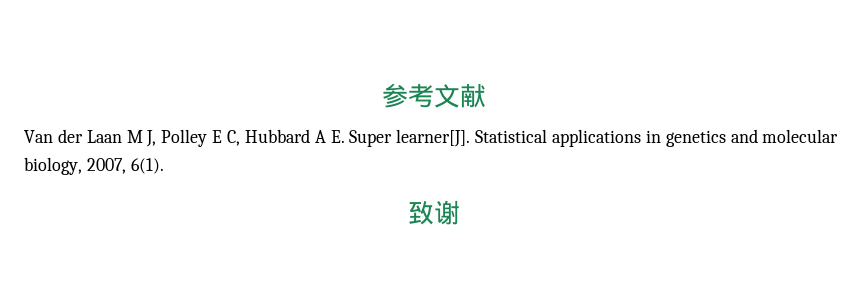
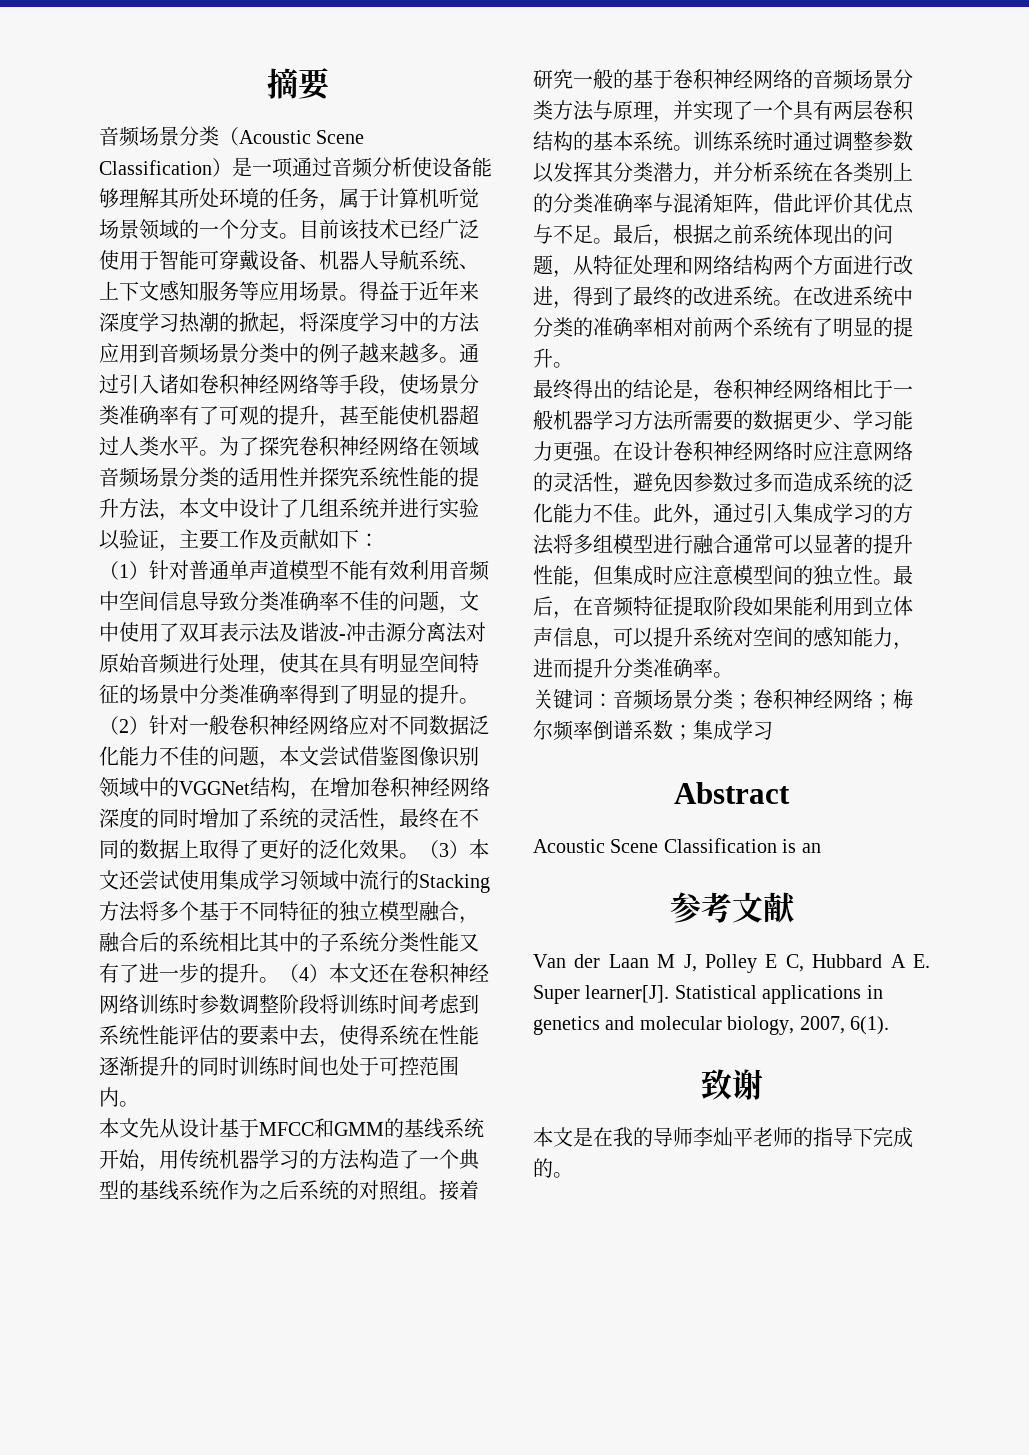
+ 摘要
+ 音频场景分类（Acoustic Scene Classification）是一项通过音频分析使设备能够理解其所处环境的任务，属于计算机听觉场景领域的一个分支。目前该技术已经广泛使用于智能可穿戴设备、机器人导航系统、上下文感知服务等应用场景。得益于近年来深度学习热潮的掀起，将深度学习中的方法应用到音频场景分类中的例子越来越多。通过引入诸如卷积神经网络等手段，使场景分类准确率有了可观的提升，甚至能使机器超过人类水平。为了探究卷积神经网络在领域音频场景分类的适用性并探究系统性能的提升方法，本文中设计了几组系统并进行实验以验证，主要工作及贡献如下：
+ （1）针对普通单声道模型不能有效利用音频中空间信息导致分类准确率不佳的问题，文中使用了双耳表示法及谐波-冲击源分离法对原始音频进行处理，使其在具有明显空间特征的场景中分类准确率得到了明显的提升。（2）针对一般卷积神经网络应对不同数据泛化能力不佳的问题，本文尝试借鉴图像识别领域中的VGGNet结构，在增加卷积神经网络深度的同时增加了系统的灵活性，最终在不同的数据上取得了更好的泛化效果。（3）本文还尝试使用集成学习领域中流行的Stacking方法将多个基于不同特征的独立模型融合，融合后的系统相比其中的子系统分类性能又有了进一步的提升。（4）本文还在卷积神经网络训练时参数调整阶段将训练时间考虑到系统性能评估的要素中去，使得系统在性能逐渐提升的同时训练时间也处于可控范围内。
+ 本文先从设计基于MFCC和GMM的基线系统开始，用传统机器学习的方法构造了一个典型的基线系统作为之后系统的对照组。接着研究一般的基于卷积神经网络的音频场景分类方法与原理，并实现了一个具有两层卷积结构的基本系统。训练系统时通过调整参数以发挥其分类潜力，并分析系统在各类别上的分类准确率与混淆矩阵，借此评价其优点与不足。最后，根据之前系统体现出的问题，从特征处理和网络结构两个方面进行改进，得到了最终的改进系统。在改进系统中分类的准确率相对前两个系统有了明显的提升。
+ 最终得出的结论是，卷积神经网络相比于一般机器学习方法所需要的数据更少、学习能力更强。在设计卷积神经网络时应注意网络的灵活性，避免因参数过多而造成系统的泛化能力不佳。此外，通过引入集成学习的方法将多组模型进行融合通常可以显著的提升性能，但集成时应注意模型间的独立性。最后，在音频特征提取阶段如果能利用到立体声信息，可以提升系统对空间的感知能力，进而提升分类准确率。
+ 关键词：音频场景分类；卷积神经网络；梅尔频率倒谱系数；集成学习
+ Abstract
+ Acoustic Scene Classification is an
+ 本文是在我的导师李灿平老师的指导下完成的。

